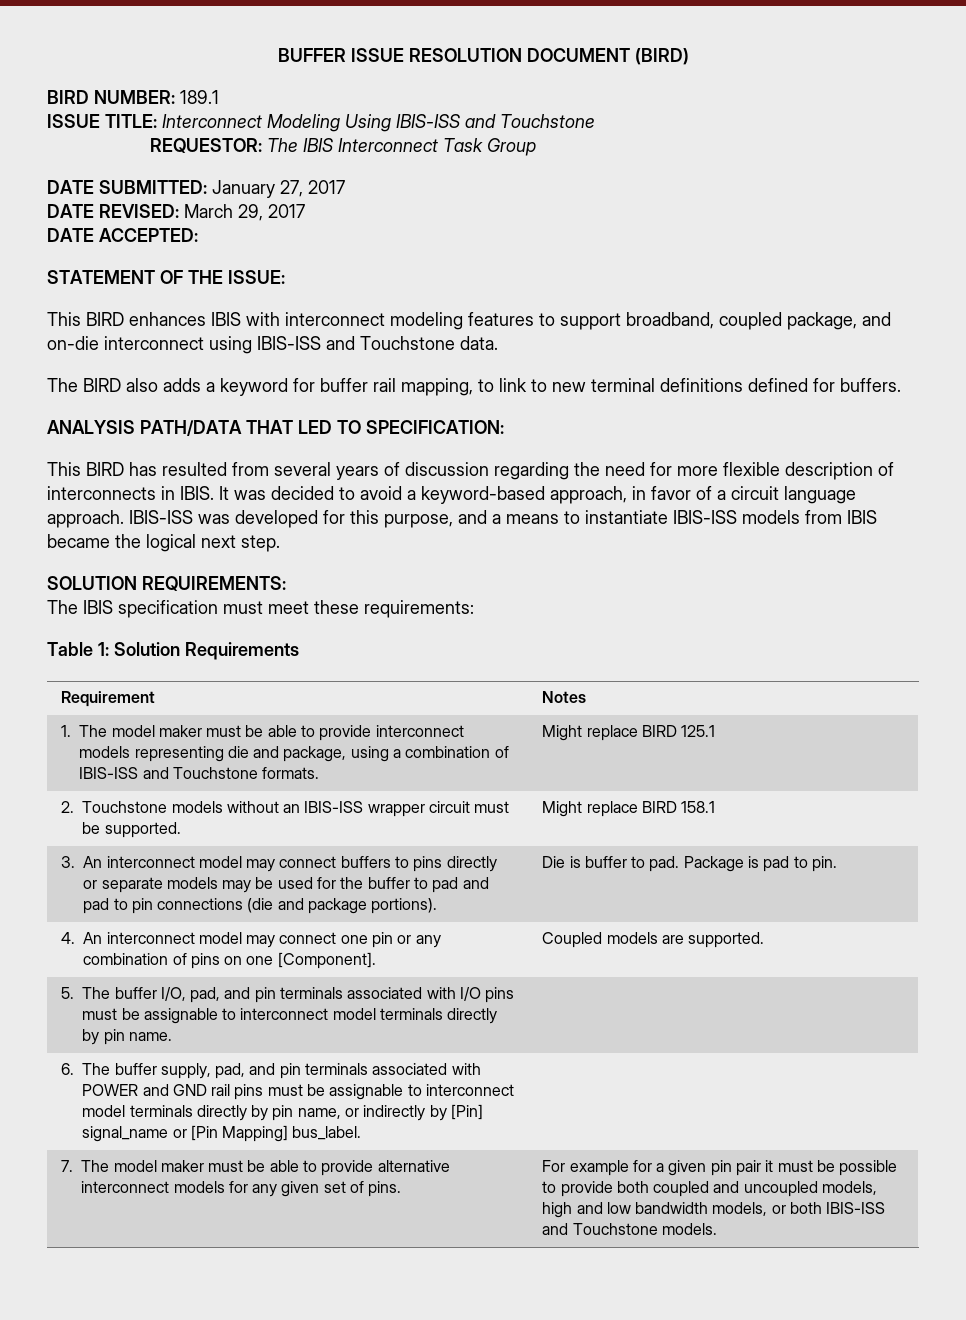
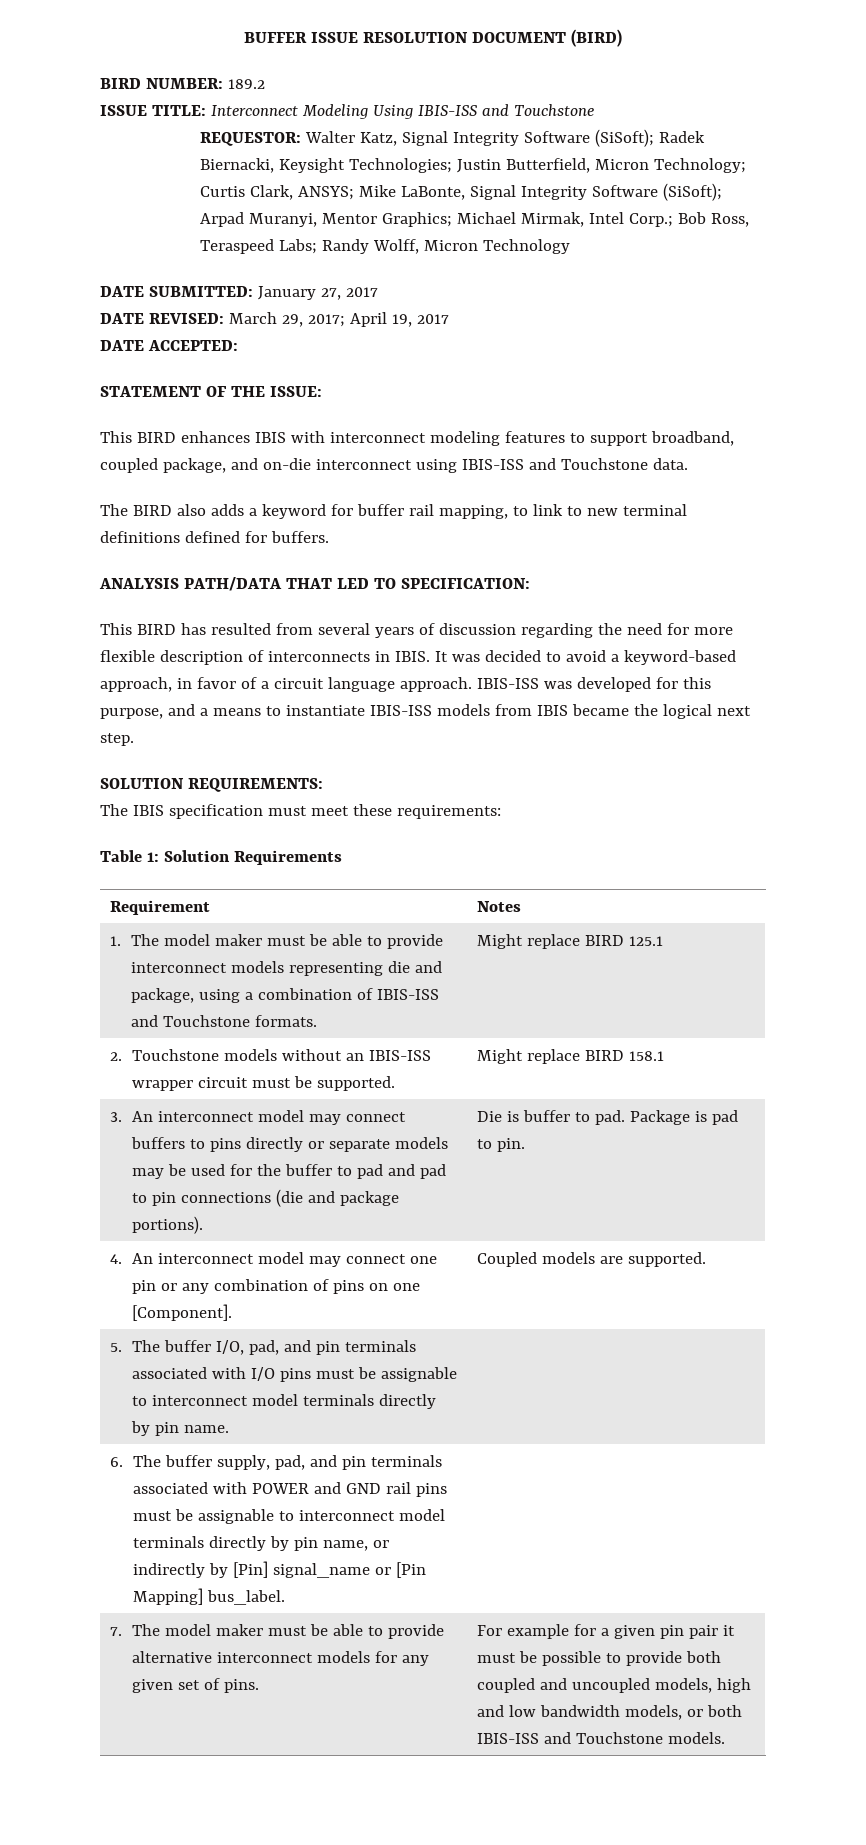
- BIRD NUMBER: 189.1
+ BIRD NUMBER: 189.2
- REQUESTOR: The IBIS Interconnect Task Group
+ REQUESTOR: Walter Katz, Signal Integrity Software (SiSoft); Radek Biernacki, Keysight Technologies; Justin Butterfield, Micron Technology; Curtis Clark, ANSYS; Mike LaBonte, Signal Integrity Software (SiSoft); Arpad Muranyi, Mentor Graphics; Michael Mirmak, Intel Corp.; Bob Ross, Teraspeed Labs; Randy Wolff, Micron Technology
- DATE REVISED: March 29, 2017
+ DATE REVISED: March 29, 2017; April 19, 2017

